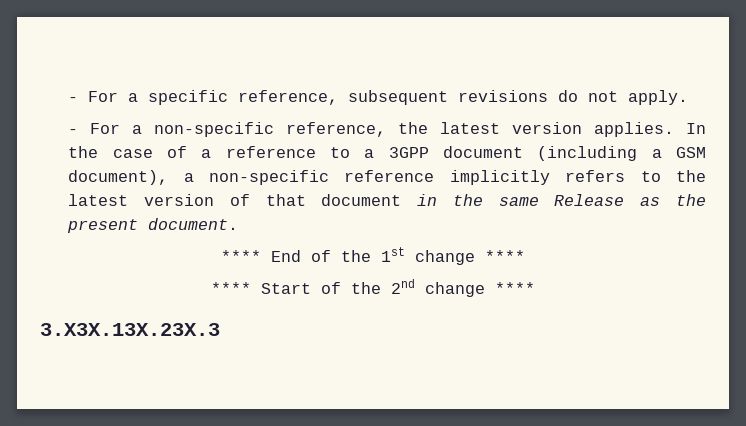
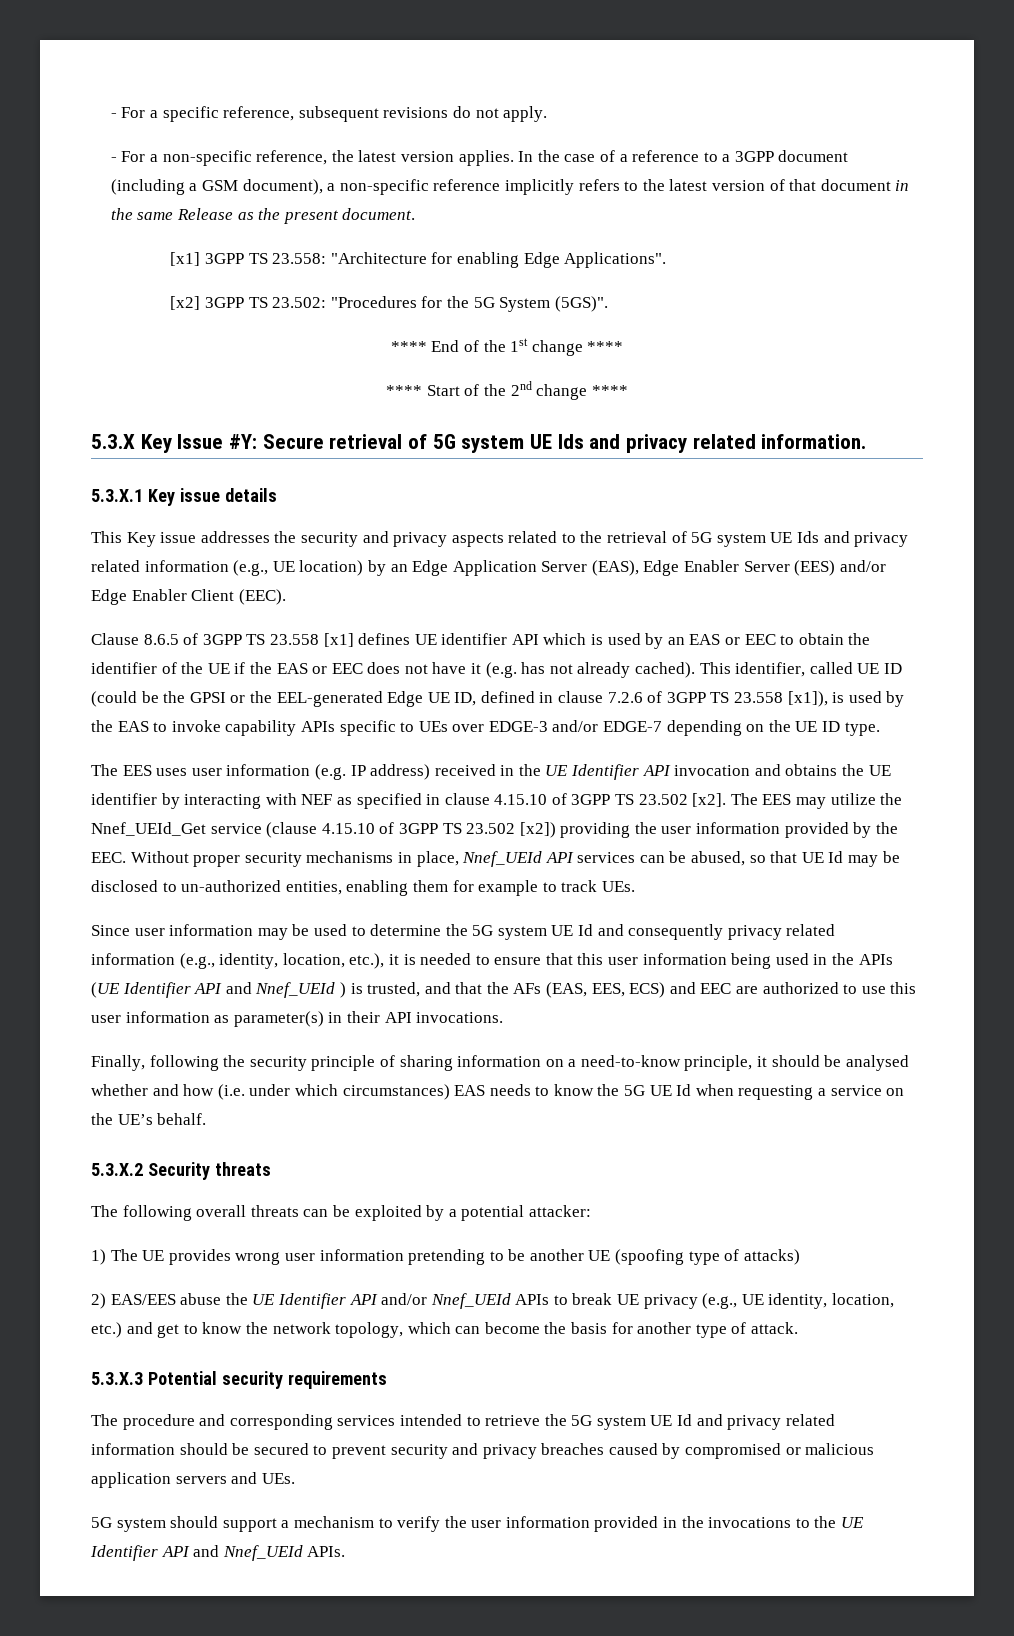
+ [x1] 3GPP TS 23.558: "Architecture for enabling Edge Applications".
+ [x2] 3GPP TS 23.502: "Procedures for the 5G System (5GS)".
- 3.X3X.13X.23X.3
+ 5.3.X Key Issue #Y: Secure retrieval of 5G system UE Ids and privacy related information.
+ 5.3.X.1 Key issue details
+ This Key issue addresses the security and privacy aspects related to the retrieval of 5G system UE Ids and privacy related information (e.g., UE location) by an Edge Application Server (EAS), Edge Enabler Server (EES) and/or Edge Enabler Client (EEC).
+ Clause 8.6.5 of 3GPP TS 23.558 [x1] defines UE identifier API which is used by an EAS or EEC to obtain the identifier of the UE if the EAS or EEC does not have it (e.g. has not already cached). This identifier, called UE ID (could be the GPSI or the EEL-generated Edge UE ID, defined in clause 7.2.6 of 3GPP TS 23.558 [x1]), is used by the EAS to invoke capability APIs specific to UEs over EDGE-3 and/or EDGE-7 depending on the UE ID type.
+ The EES uses user information (e.g. IP address) received in the UE Identifier API invocation and obtains the UE identifier by interacting with NEF as specified in clause 4.15.10 of 3GPP TS 23.502 [x2]. The EES may utilize the Nnef_UEId_Get service (clause 4.15.10 of 3GPP TS 23.502 [x2]) providing the user information provided by the EEC. Without proper security mechanisms in place, Nnef_UEId API services can be abused, so that UE Id may be disclosed to un-authorized entities, enabling them for example to track UEs.
+ Since user information may be used to determine the 5G system UE Id and consequently privacy related information (e.g., identity, location, etc.), it is needed to ensure that this user information being used in the APIs (UE Identifier API and Nnef_UEId ) is trusted, and that the AFs (EAS, EES, ECS) and EEC are authorized to use this user information as parameter(s) in their API invocations.
+ Finally, following the security principle of sharing information on a need-to-know principle, it should be analysed whether and how (i.e. under which circumstances) EAS needs to know the 5G UE Id when requesting a service on the UE’s behalf.
+ 5.3.X.2 Security threats
+ The following overall threats can be exploited by a potential attacker:
+ 1) The UE provides wrong user information pretending to be another UE (spoofing type of attacks)
+ 2) EAS/EES abuse the UE Identifier API and/or Nnef_UEId APIs to break UE privacy (e.g., UE identity, location, etc.) and get to know the network topology, which can become the basis for another type of attack.
+ 5.3.X.3 Potential security requirements
+ The procedure and corresponding services intended to retrieve the 5G system UE Id and privacy related information should be secured to prevent security and privacy breaches caused by compromised or malicious application servers and UEs.
+ 5G system should support a mechanism to verify the user information provided in the invocations to the UE Identifier API and Nnef_UEId APIs.

